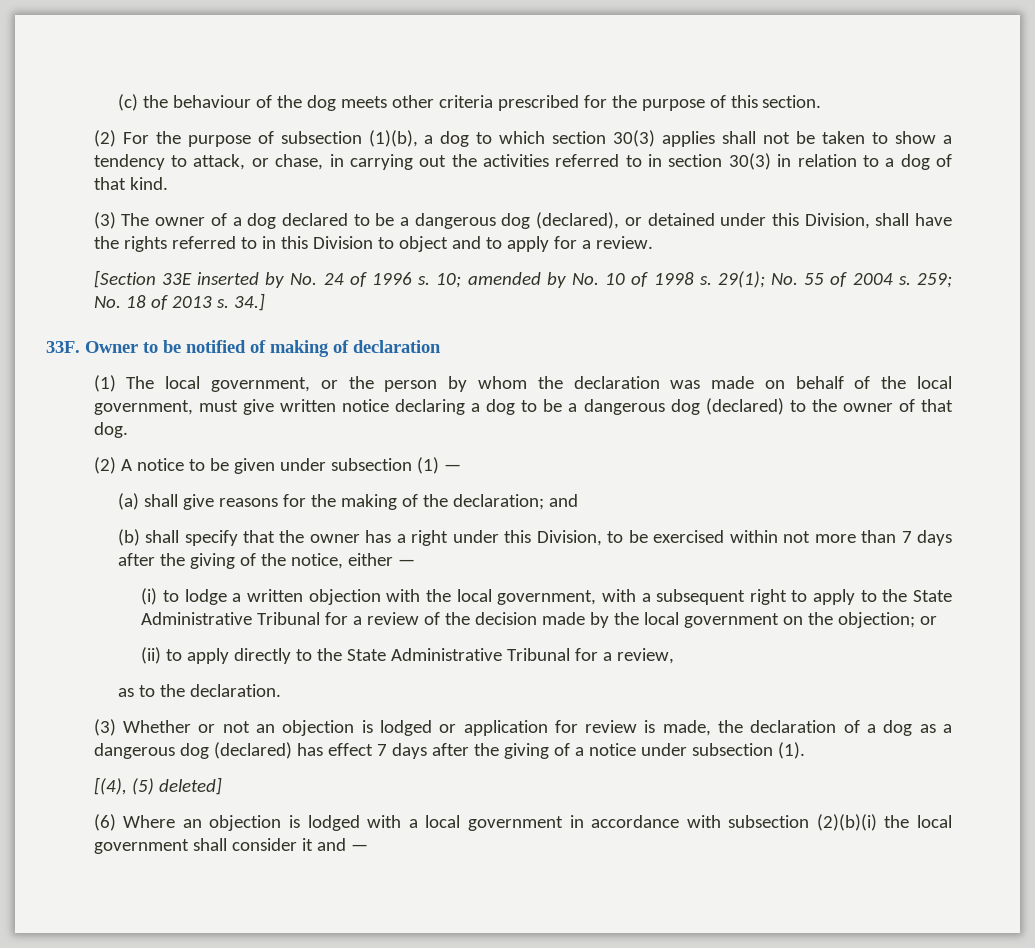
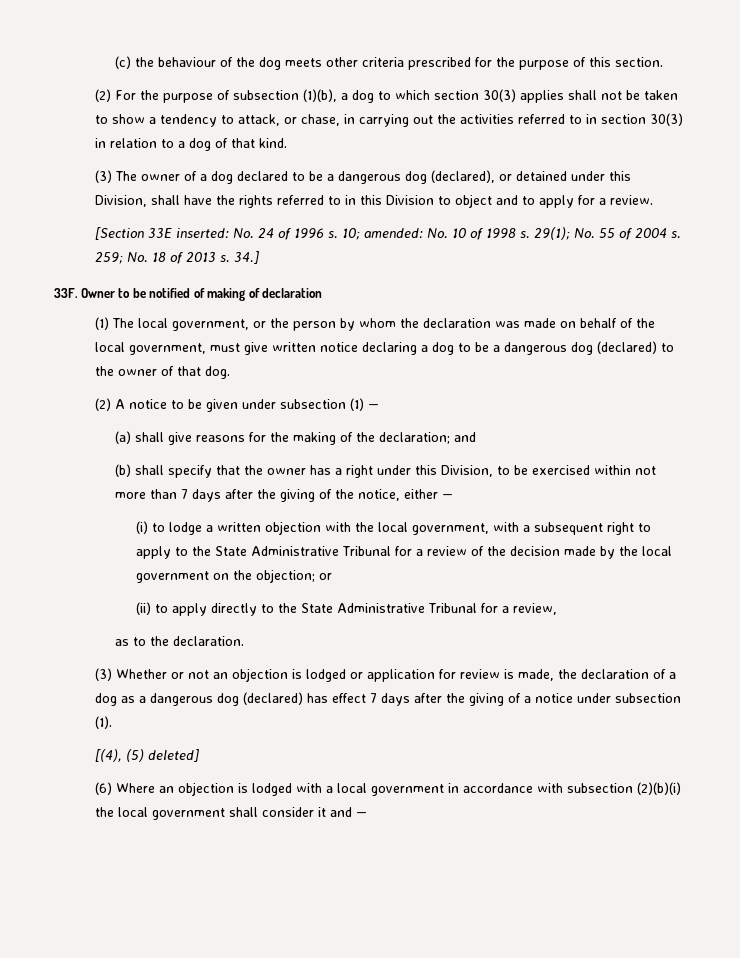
- [Section 33E inserted by No. 24 of 1996 s.
+ [Section 33E inserted: No. 24 of 1996 s.
- 10; amended by No. 10 of 1998 s.
+ 10; amended: No. 10 of 1998 s.

